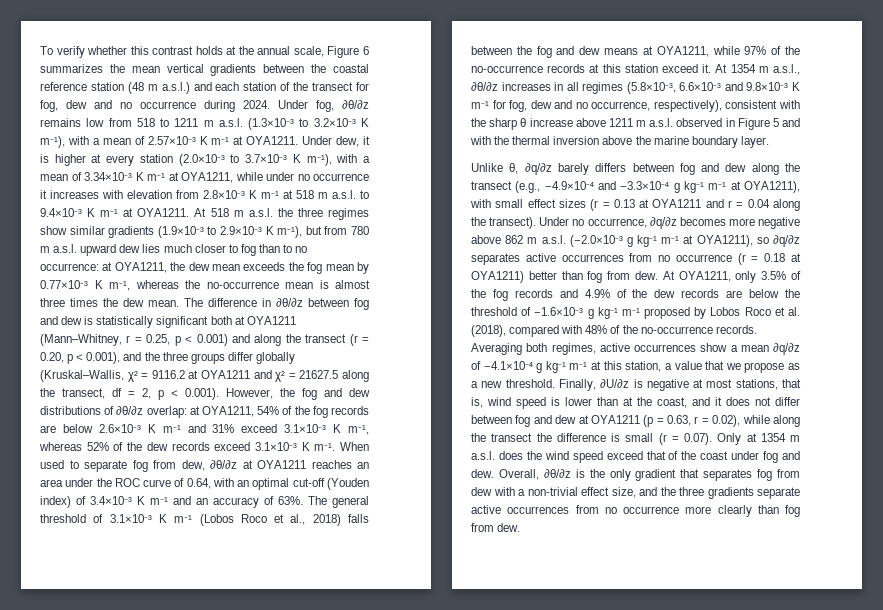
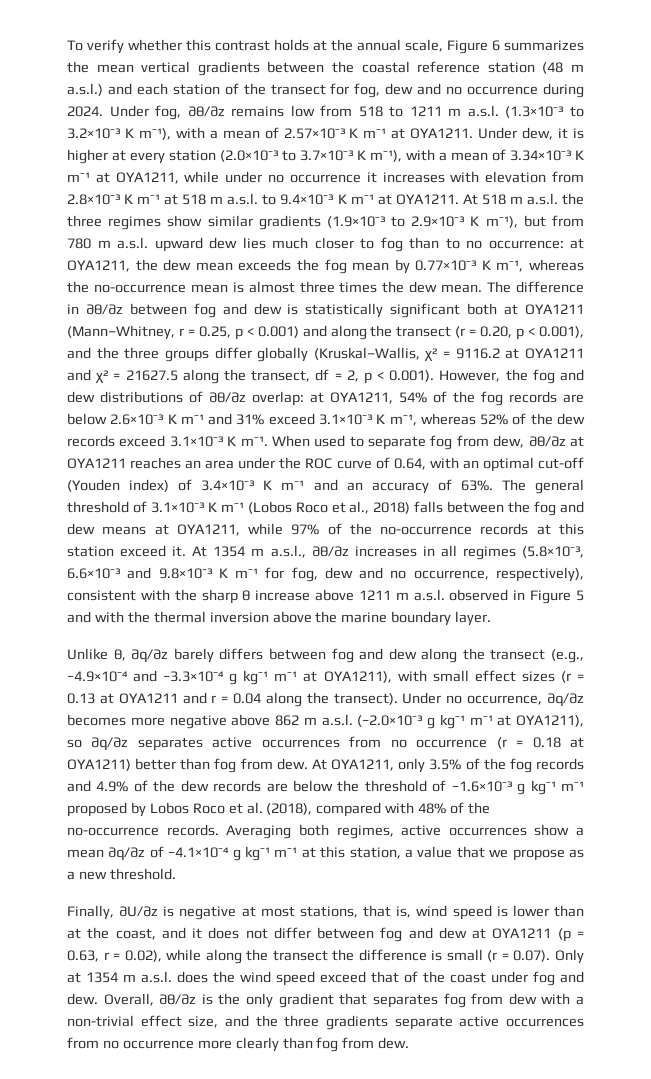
- Averaging both regimes, active occurrences show a mean ∂q/∂z of −4.1×10⁻⁴ g kg⁻¹ m⁻¹ at this station, a value that we propose as a new threshold. Finally, ∂U/∂z is negative at most stations, that is, wind speed is lower than at the coast, and it does not differ between fog and dew at OYA1211 (p = 0.63, r = 0.02), while along the transect the difference is small (r = 0.07). Only at 1354 m a.s.l. does the wind speed exceed that of the coast under fog and dew.
+ Averaging both regimes, active occurrences show a mean ∂q/∂z of −4.1×10⁻⁴ g kg⁻¹ m⁻¹ at this station, a value that we propose as a new threshold.
+ Finally, ∂U/∂z is negative at most stations, that is, wind speed is lower than at the coast, and it does not differ between fog and dew at OYA1211 (p = 0.63, r = 0.02), while along the transect the difference is small (r = 0.07). Only at 1354 m a.s.l. does the wind speed exceed that of the coast under fog and dew.

